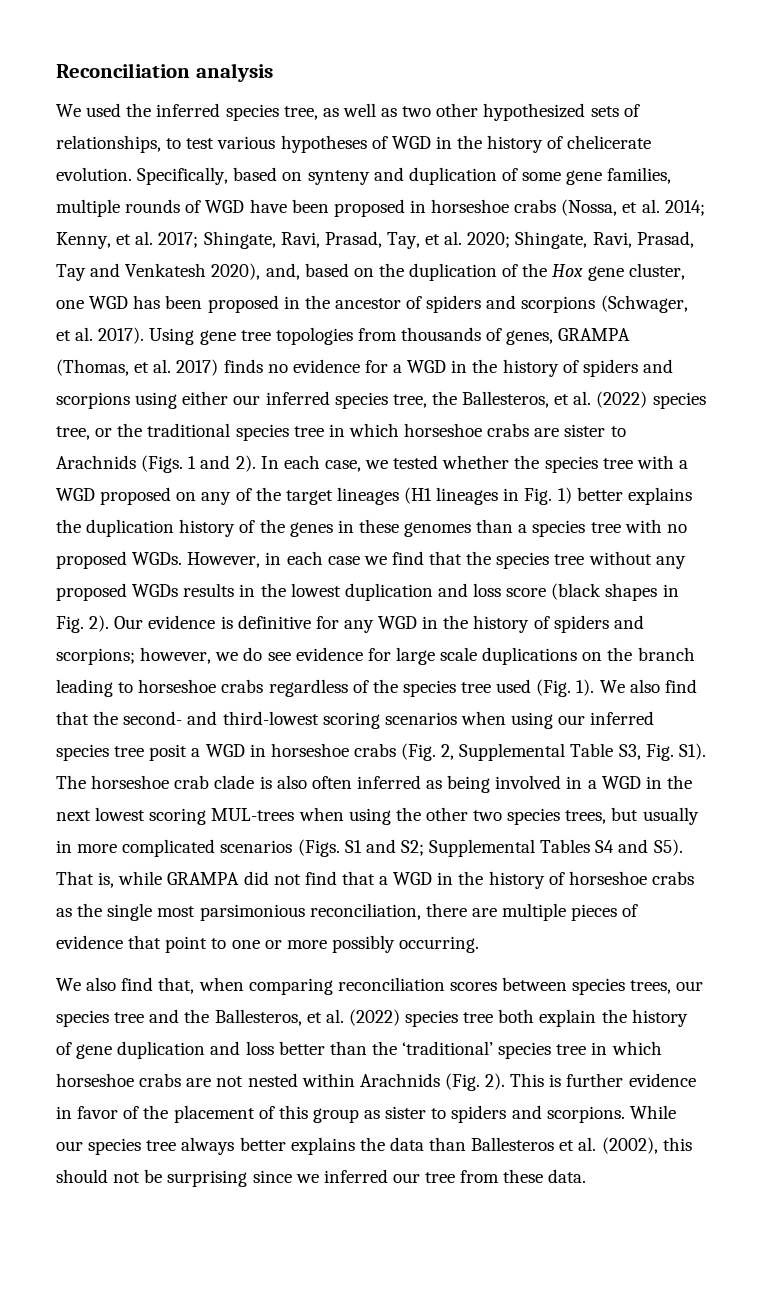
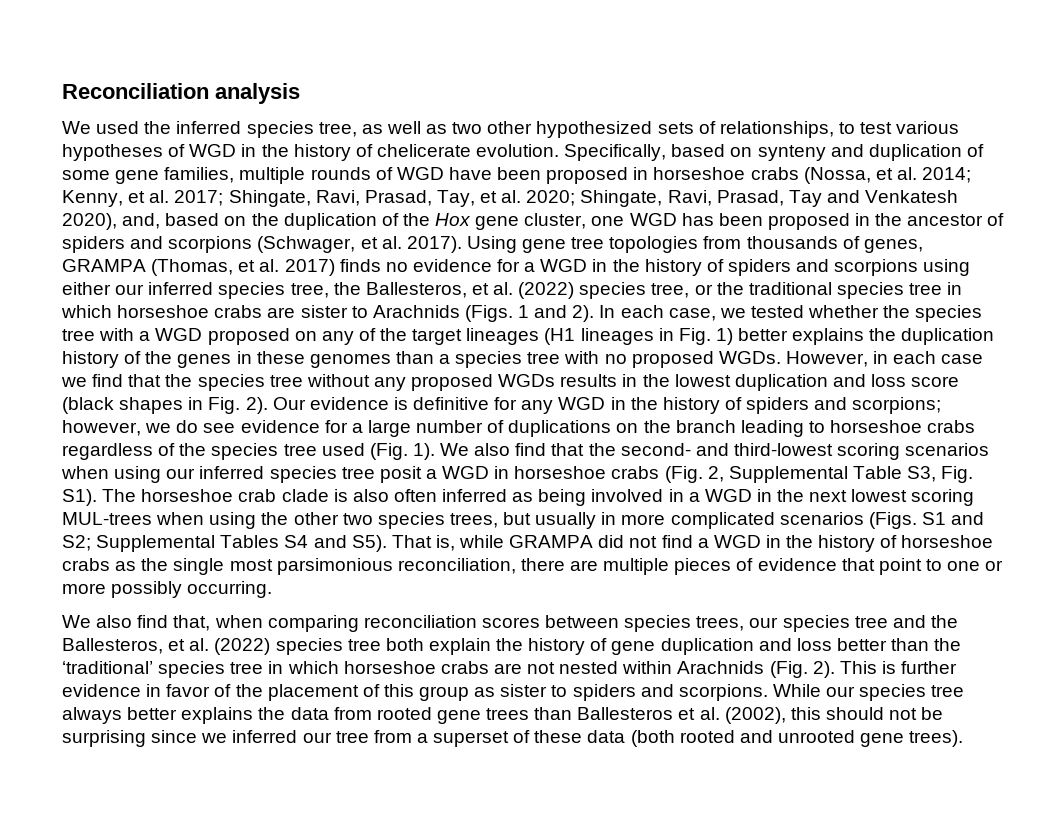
- Our evidence is definitive for any WGD in the history of spiders and scorpions; however, we do see evidence for large scale duplications on the branch leading to horseshoe crabs regardless of the species tree used (Fig. 1).
+ Our evidence is definitive for any WGD in the history of spiders and scorpions; however, we do see evidence for a large number of duplications on the branch leading to horseshoe crabs regardless of the species tree used (Fig. 1).
- Supplemental Tables S4 and S5). That is, while GRAMPA did not find that a WGD in the history of horseshoe crabs as the single most parsimonious reconciliation, there are multiple pieces of evidence that point to one or more possibly occurring.
+ Supplemental Tables S4 and S5). That is, while GRAMPA did not find a WGD in the history of horseshoe crabs as the single most parsimonious reconciliation, there are multiple pieces of evidence that point to one or more possibly occurring.
- While our species tree always better explains the data than Ballesteros et al. (2002), this should not be surprising since we inferred our tree from these data.
+ While our species tree always better explains the data from rooted gene trees than Ballesteros et al. (2002), this should not be surprising since we inferred our tree from a superset of these data (both rooted and unrooted gene trees).

